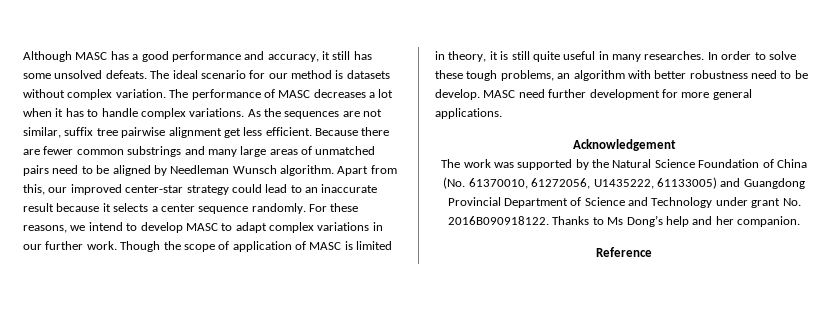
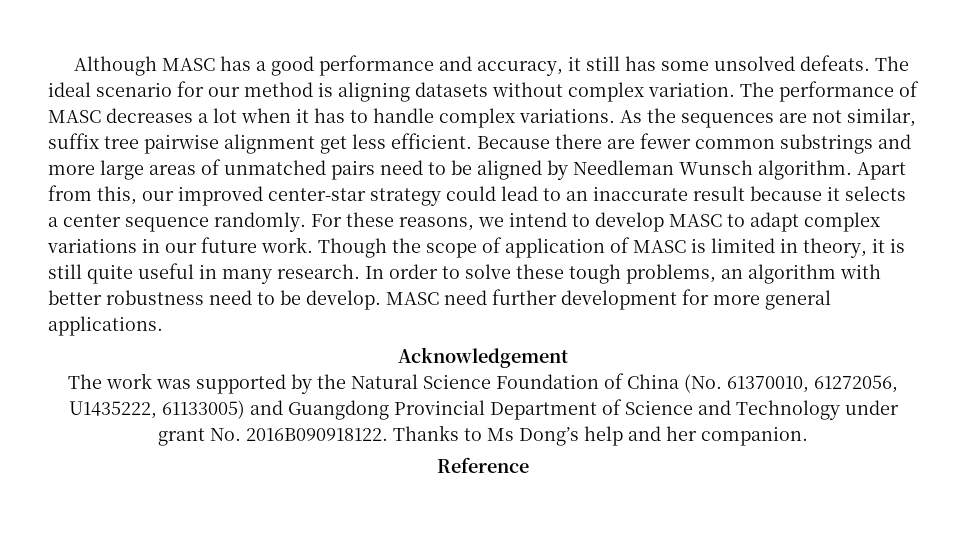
- The ideal scenario for our method is datasets without complex variation.
+ The ideal scenario for our method is aligning datasets without complex variation.
- Because there are fewer common substrings and many large areas of unmatched pairs need to be aligned by Needleman Wunsch algorithm.
+ Because there are fewer common substrings and more large areas of unmatched pairs need to be aligned by Needleman Wunsch algorithm.
- For these reasons, we intend to develop MASC to adapt complex variations in our further work.
+ For these reasons, we intend to develop MASC to adapt complex variations in our future work.
- Though the scope of application of MASC is limited in theory, it is still quite useful in many researches.
+ Though the scope of application of MASC is limited in theory, it is still quite useful in many research.

